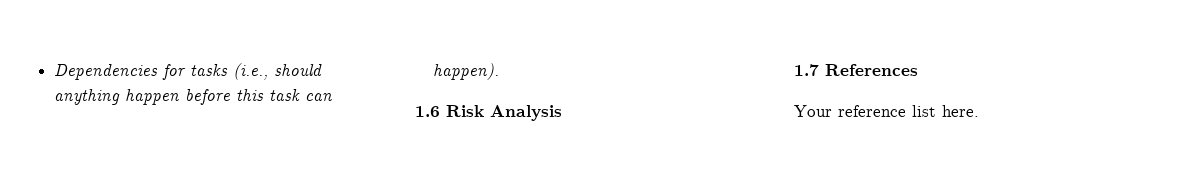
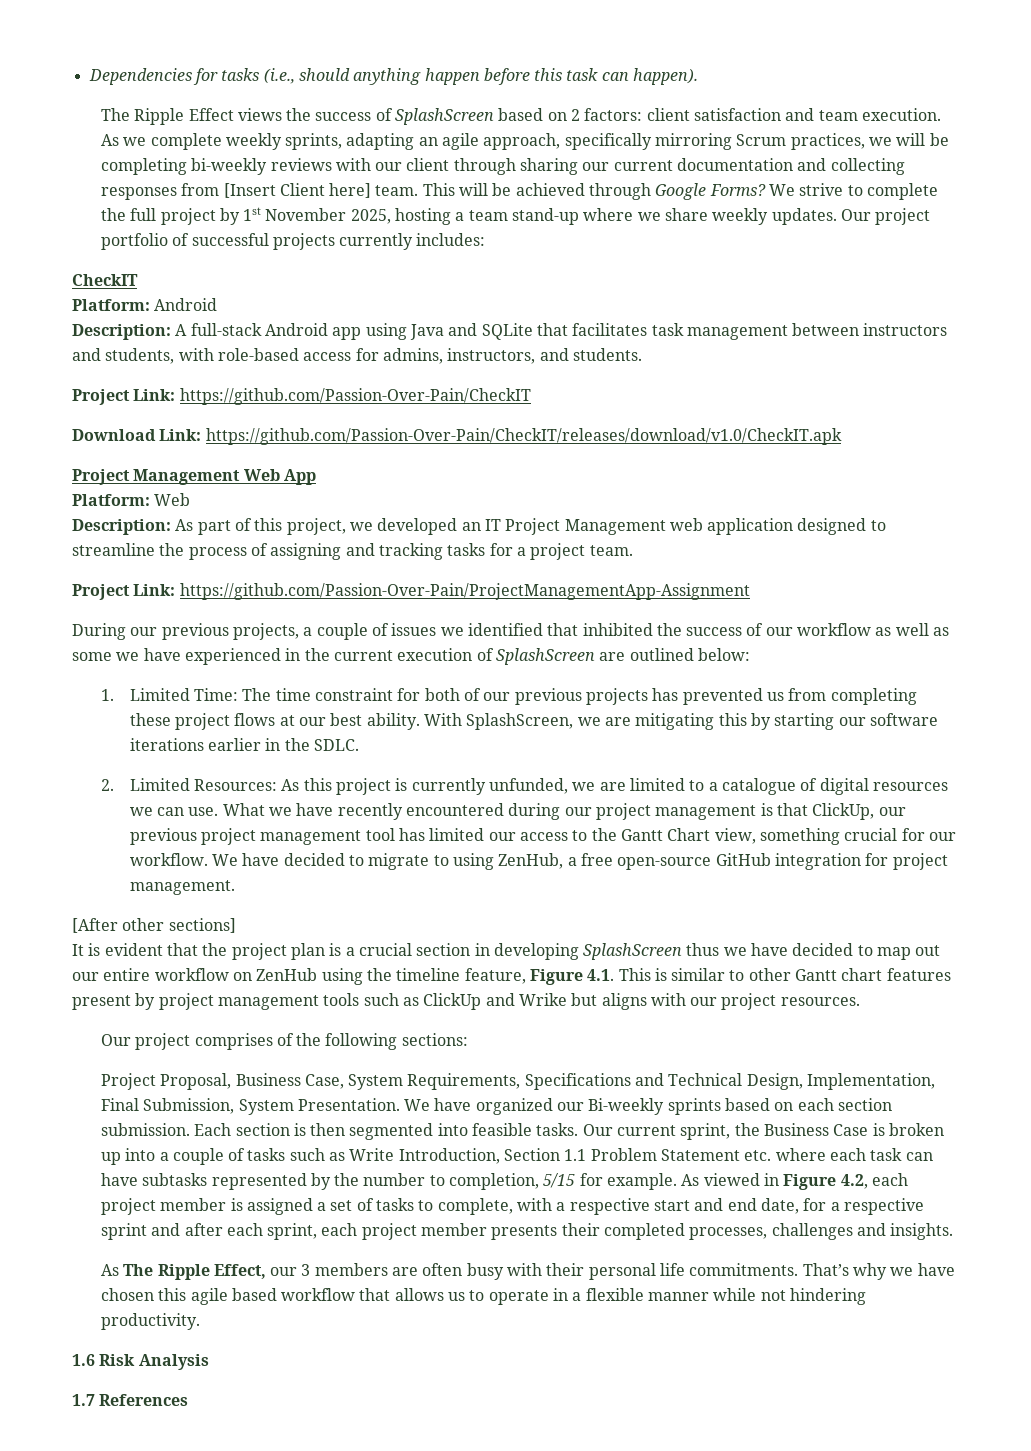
+ The Ripple Effect views the success of SplashScreen based on 2 factors: client satisfaction and team execution. As we complete weekly sprints, adapting an agile approach, specifically mirroring Scrum practices, we will be completing bi-weekly reviews with our client through sharing our current documentation and collecting responses from [Insert Client here] team. This will be achieved through Google Forms? We strive to complete the full project by 1st November 2025, hosting a team stand-up where we share weekly updates. Our project portfolio of successful projects currently includes:
+ CheckIT
+ Platform: Android
+ Description: A full-stack Android app using Java and SQLite that facilitates task management between instructors and students, with role-based access for admins, instructors, and students.
+ Project Link: https://github.com/Passion-Over-Pain/CheckIT
+ Download Link: https://github.com/Passion-Over-Pain/CheckIT/releases/download/v1.0/CheckIT.apk
+ Project Management Web App
+ Platform: Web
+ Description: As part of this project, we developed an IT Project Management web application designed to streamline the process of assigning and tracking tasks for a project team.
+ Project Link: https://github.com/Passion-Over-Pain/ProjectManagementApp-Assignment
+ During our previous projects, a couple of issues we identified that inhibited the success of our workflow as well as some we have experienced in the current execution of SplashScreen are outlined below:
+ 1. Limited Time: The time constraint for both of our previous projects has prevented us from completing these project flows at our best ability. With SplashScreen, we are mitigating this by starting our software iterations earlier in the SDLC.
+ 2. Limited Resources: As this project is currently unfunded, we are limited to a catalogue of digital resources we can use. What we have recently encountered during our project management is that ClickUp, our previous project management tool has limited our access to the Gantt Chart view, something crucial for our workflow. We have decided to migrate to using ZenHub, a free open-source GitHub integration for project management.
+ [After other sections]
+ It is evident that the project plan is a crucial section in developing SplashScreen thus we have decided to map out our entire workflow on ZenHub using the timeline feature, Figure 4.1. This is similar to other Gantt chart features present by project management tools such as ClickUp and Wrike but aligns with our project resources.
+ Our project comprises of the following sections:
+ Project Proposal, Business Case, System Requirements, Specifications and Technical Design, Implementation, Final Submission, System Presentation. We have organized our Bi-weekly sprints based on each section submission. Each section is then segmented into feasible tasks. Our current sprint, the Business Case is broken up into a couple of tasks such as Write Introduction, Section 1.1 Problem Statement etc. where each task can have subtasks represented by the number to completion, 5/15 for example. As viewed in Figure 4.2, each project member is assigned a set of tasks to complete, with a respective start and end date, for a respective sprint and after each sprint, each project member presents their completed processes, challenges and insights.
+ As The Ripple Effect, our 3 members are often busy with their personal life commitments. That’s why we have chosen this agile based workflow that allows us to operate in a flexible manner while not hindering productivity.
- Your reference list here.

